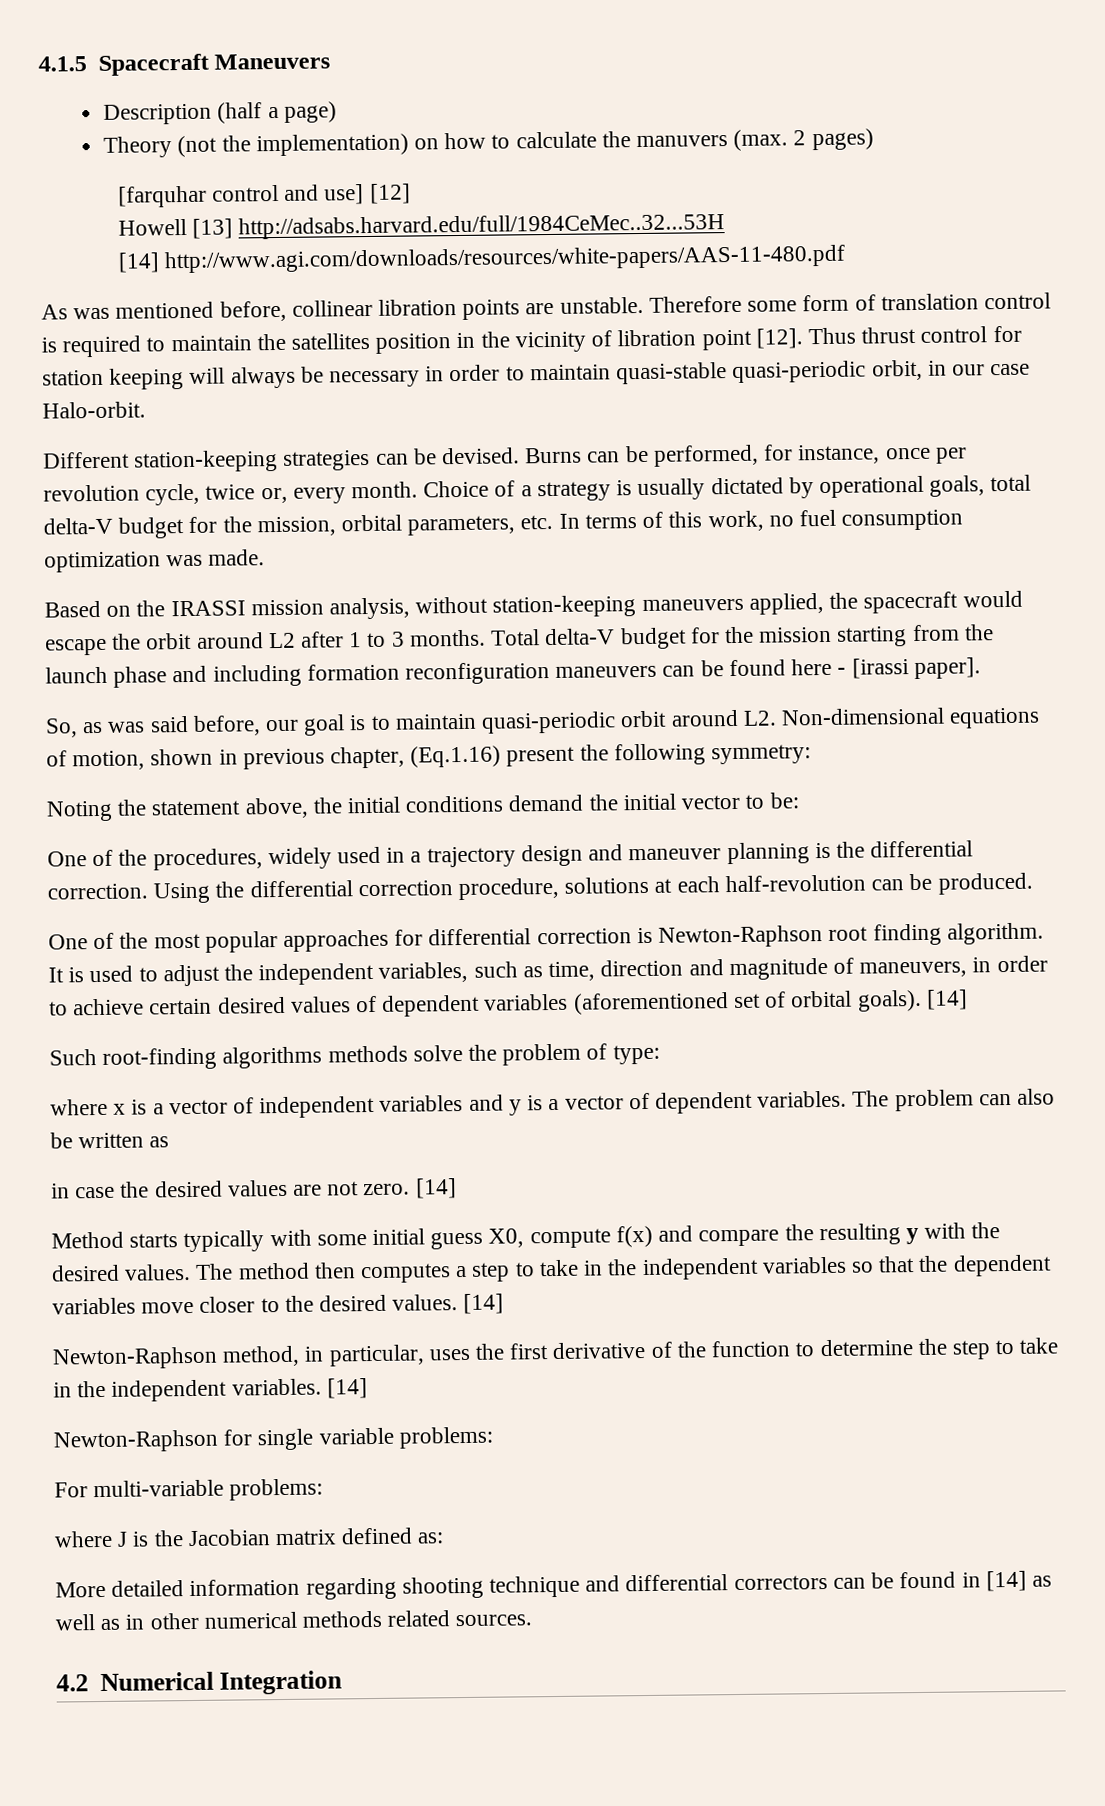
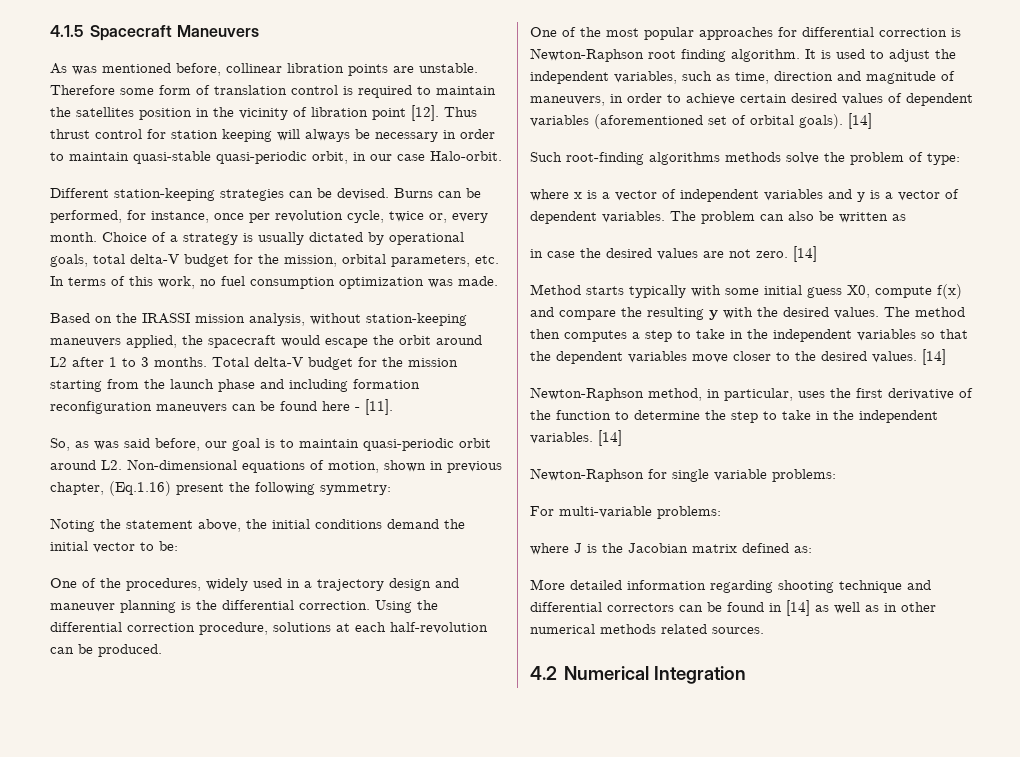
- Description (half a page)
- Theory (not the implementation) on how to calculate the manuvers (max. 2 pages)
- [farquhar control and use] [12]
- Howell [13] http://adsabs.harvard.edu/full/1984CeMec..32...53H
- [14] http://www.agi.com/downloads/resources/white-papers/AAS-11-480.pdf
- Total delta-V budget for the mission starting from the launch phase and including formation reconfiguration maneuvers can be found here - [irassi paper].
+ Total delta-V budget for the mission starting from the launch phase and including formation reconfiguration maneuvers can be found here - [11].

